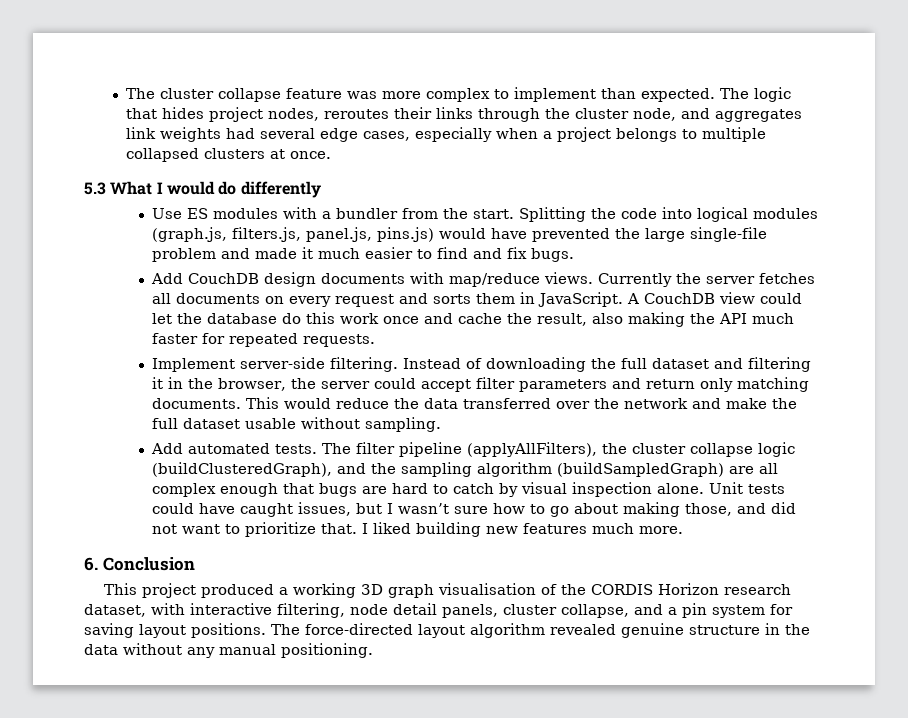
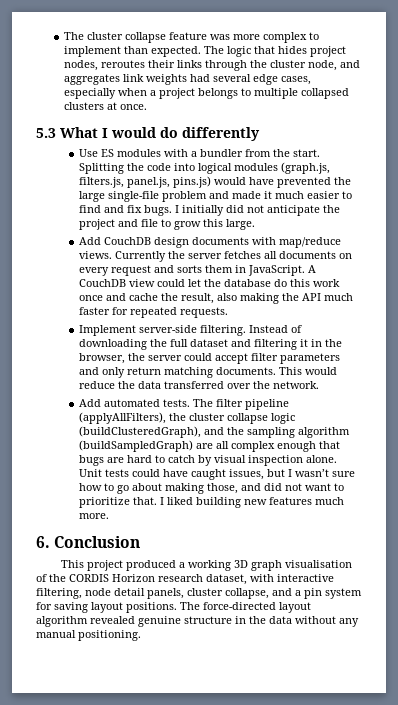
+ I initially did not anticipate the project and file to grow this large.
- Instead of downloading the full dataset and filtering it in the browser, the server could accept filter parameters and return only matching documents.
+ Instead of downloading the full dataset and filtering it in the browser, the server could accept filter parameters and only return matching documents.
- This would reduce the data transferred over the network and make the full dataset usable without sampling.
+ This would reduce the data transferred over the network.

